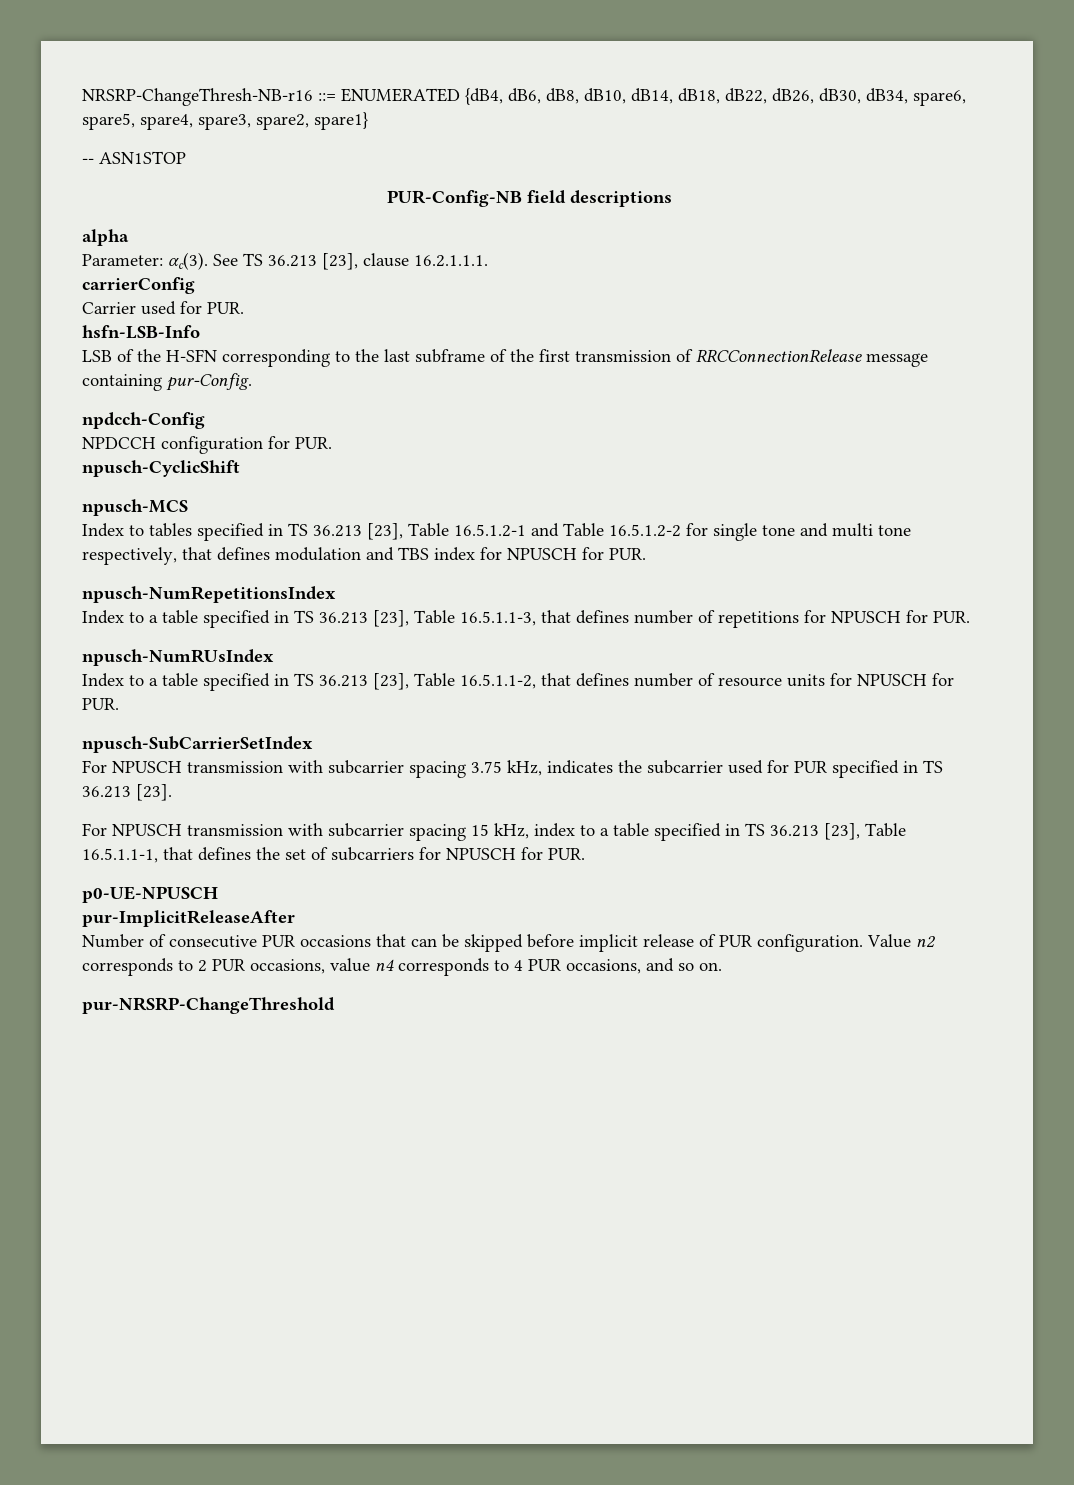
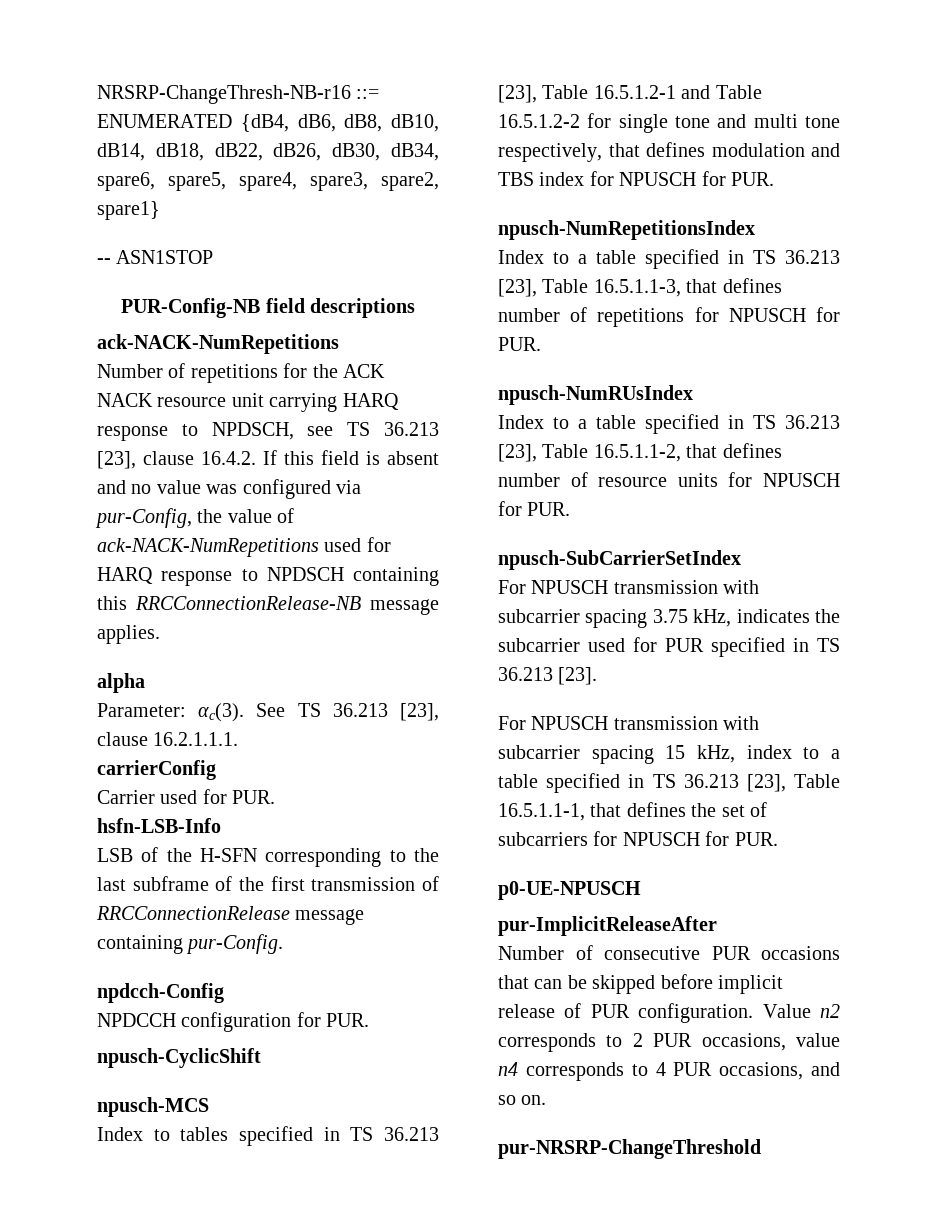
  PUR-Config-NB field descriptions
+ ack-NACK-NumRepetitions
+ Number of repetitions for the ACK NACK resource unit carrying HARQ response to NPDSCH, see TS 36.213 [23], clause 16.4.2. If this field is absent and no value was configured via pur-Config, the value of ack-NACK-NumRepetitions used for HARQ response to NPDSCH containing this RRCConnectionRelease-NB message applies.

